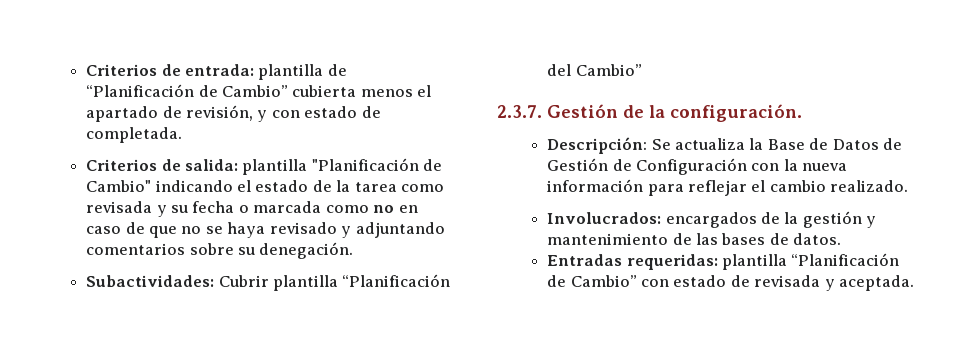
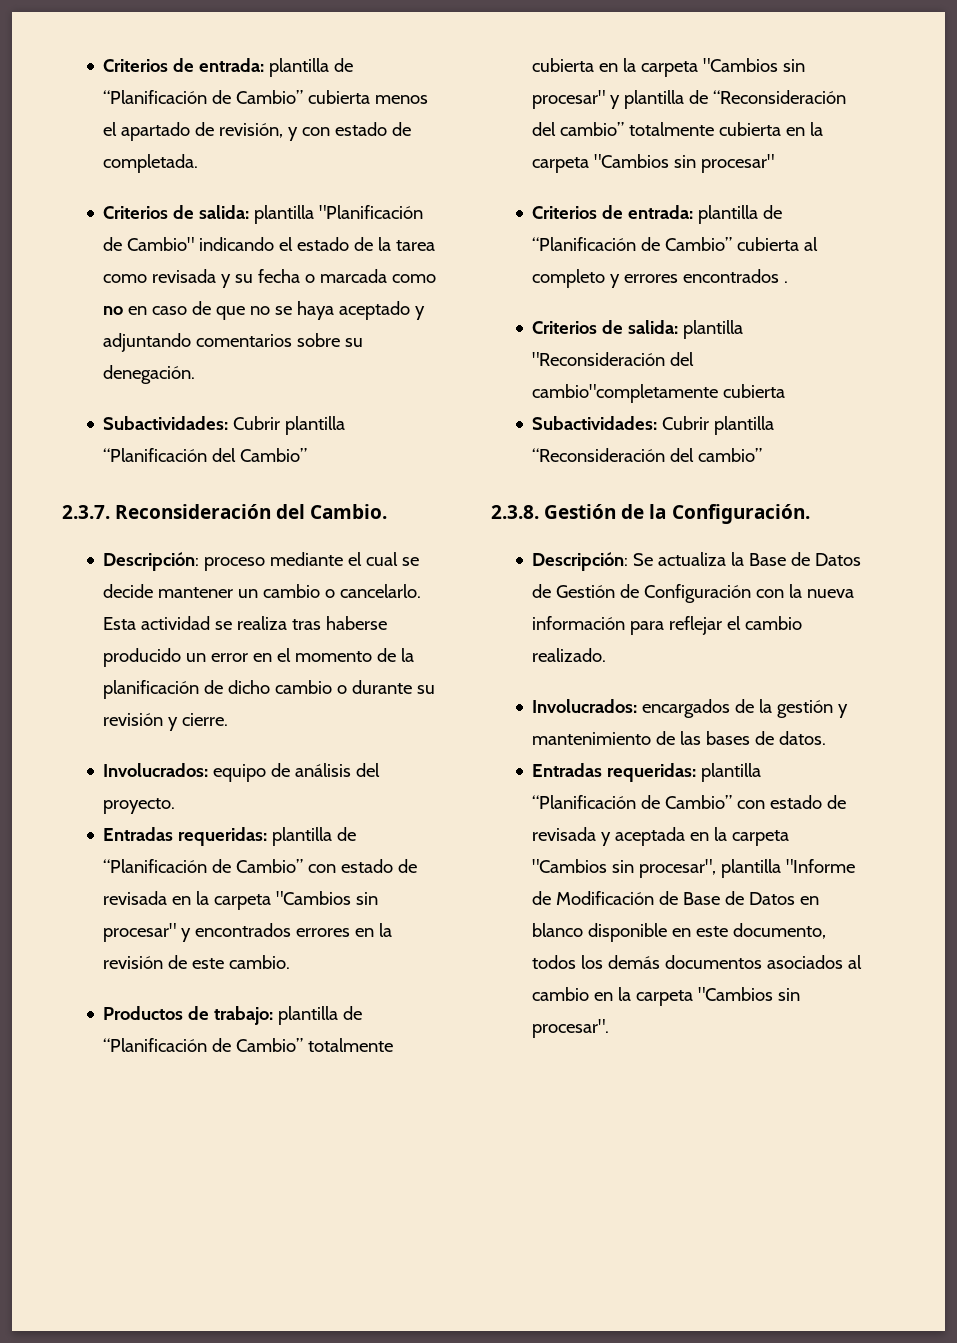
- Criterios de salida: plantilla "Planificación de Cambio" indicando el estado de la tarea como revisada y su fecha o marcada como no en caso de que no se haya revisado y adjuntando comentarios sobre su denegación.
+ Criterios de salida: plantilla "Planificación de Cambio" indicando el estado de la tarea como revisada y su fecha o marcada como no en caso de que no se haya aceptado y adjuntando comentarios sobre su denegación.
- 2.3.7. Gestión de la configuración.
+ 2.3.7. Reconsideración del Cambio.
+ Descripción: proceso mediante el cual se decide mantener un cambio o cancelarlo. Esta actividad se realiza tras haberse producido un error en el momento de la planificación de dicho cambio o durante su revisión y cierre.
+ Involucrados: equipo de análisis del proyecto.
+ Entradas requeridas: plantilla de “Planificación de Cambio” con estado de revisada en la carpeta "Cambios sin procesar" y encontrados errores en la revisión de este cambio.
+ Productos de trabajo: plantilla de “Planificación de Cambio” totalmente cubierta en la carpeta "Cambios sin procesar" y plantilla de “Reconsideración del cambio” totalmente cubierta en la carpeta "Cambios sin procesar"
+ Criterios de entrada: plantilla de “Planificación de Cambio” cubierta al completo y errores encontrados .
+ Criterios de salida: plantilla "Reconsideración del cambio"completamente cubierta
+ Subactividades: Cubrir plantilla “Reconsideración del cambio”
+ 2.3.8. Gestión de la Configuración.
- Entradas requeridas: plantilla “Planificación de Cambio” con estado de revisada y aceptada.
+ Entradas requeridas: plantilla “Planificación de Cambio” con estado de revisada y aceptada en la carpeta "Cambios sin procesar", plantilla "Informe de Modificación de Base de Datos en blanco disponible en este documento, todos los demás documentos asociados al cambio en la carpeta "Cambios sin procesar".

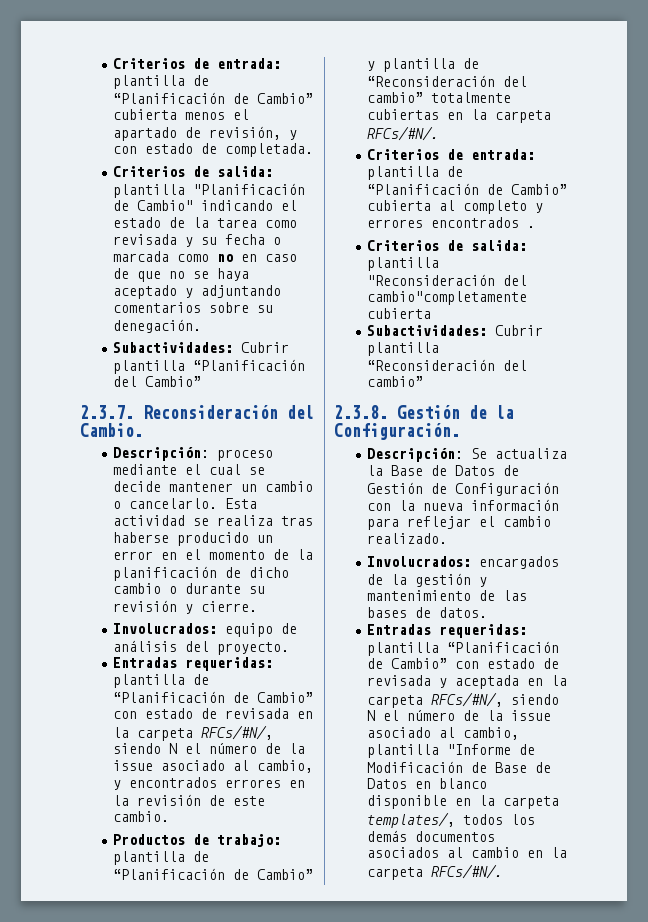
- Entradas requeridas: plantilla de “Planificación de Cambio” con estado de revisada en la carpeta "Cambios sin procesar" y encontrados errores en la revisión de este cambio.
+ Entradas requeridas: plantilla de “Planificación de Cambio” con estado de revisada en la carpeta RFCs/#N/, siendo N el número de la issue asociado al cambio, y encontrados errores en la revisión de este cambio.
- Productos de trabajo: plantilla de “Planificación de Cambio” totalmente cubierta en la carpeta "Cambios sin procesar" y plantilla de “Reconsideración del cambio” totalmente cubierta en la carpeta "Cambios sin procesar"
+ Productos de trabajo: plantilla de “Planificación de Cambio” y plantilla de “Reconsideración del cambio” totalmente cubiertas en la carpeta RFCs/#N/.
- Entradas requeridas: plantilla “Planificación de Cambio” con estado de revisada y aceptada en la carpeta "Cambios sin procesar", plantilla "Informe de Modificación de Base de Datos en blanco disponible en este documento, todos los demás documentos asociados al cambio en la carpeta "Cambios sin procesar".
+ Entradas requeridas: plantilla “Planificación de Cambio” con estado de revisada y aceptada en la carpeta RFCs/#N/, siendo N el número de la issue asociado al cambio, plantilla "Informe de Modificación de Base de Datos en blanco disponible en la carpeta templates/, todos los demás documentos asociados al cambio en la carpeta RFCs/#N/.

